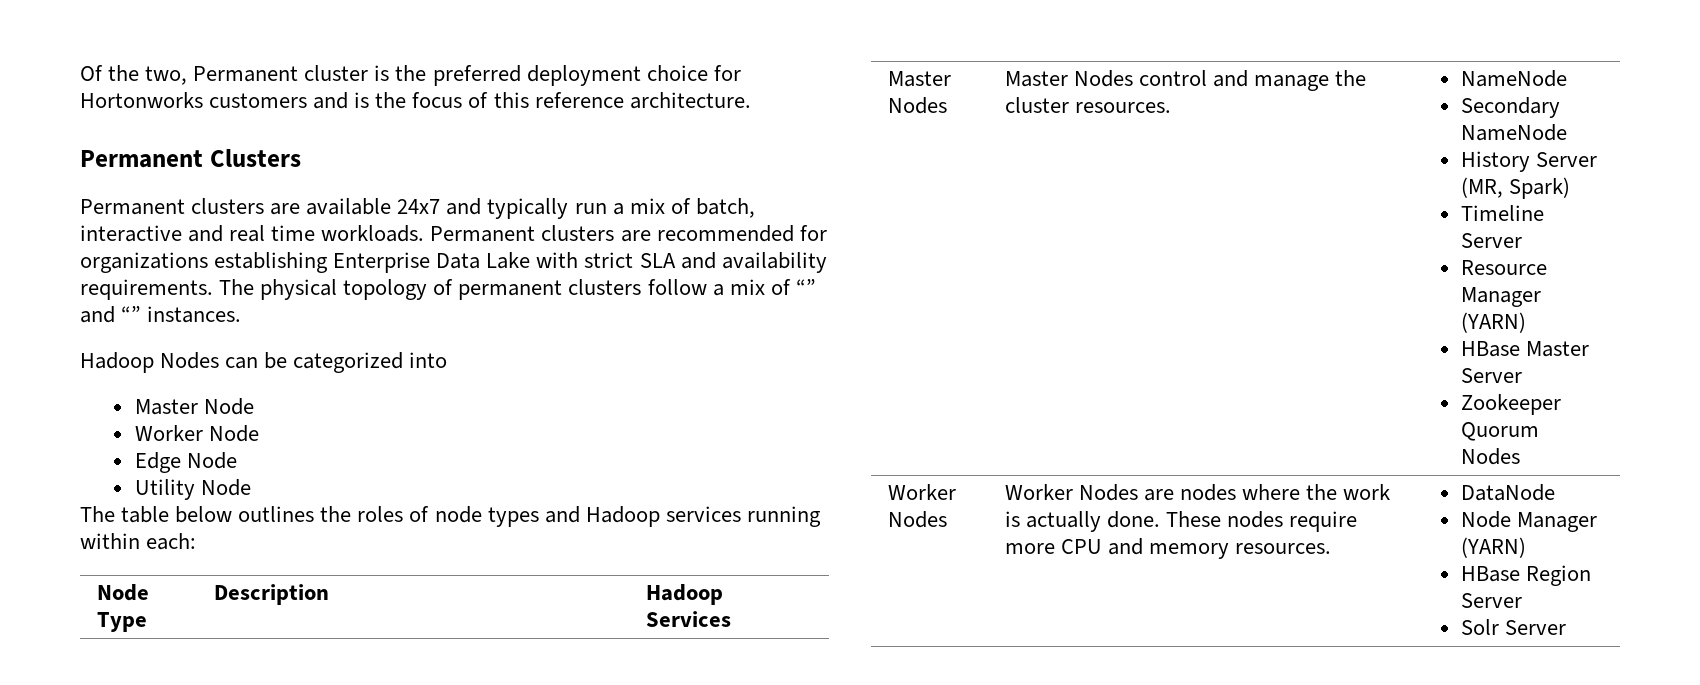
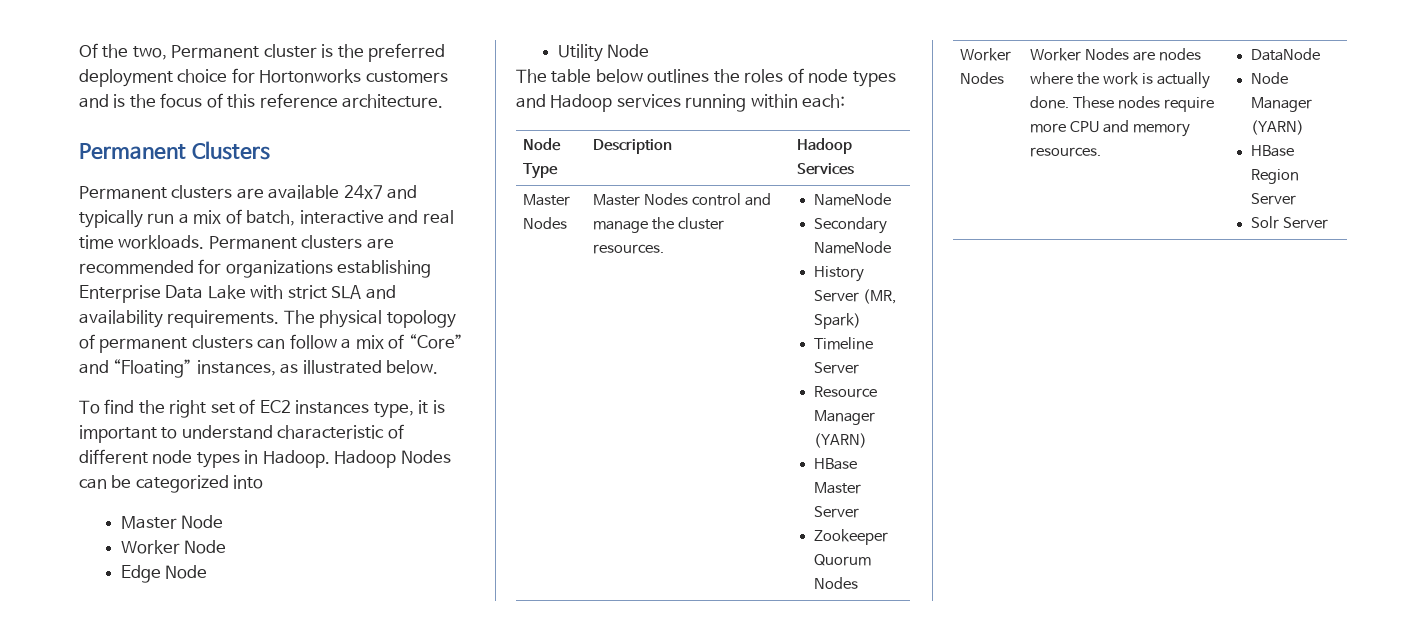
- The physical topology of permanent clusters follow a mix of “” and “” instances.
- Hadoop Nodes can be categorized into
+ The physical topology of permanent clusters can follow a mix of “Core” and “Floating” instances, as illustrated below.
+ To find the right set of EC2 instances type, it is important to understand characteristic of different node types in Hadoop. Hadoop Nodes can be categorized into

